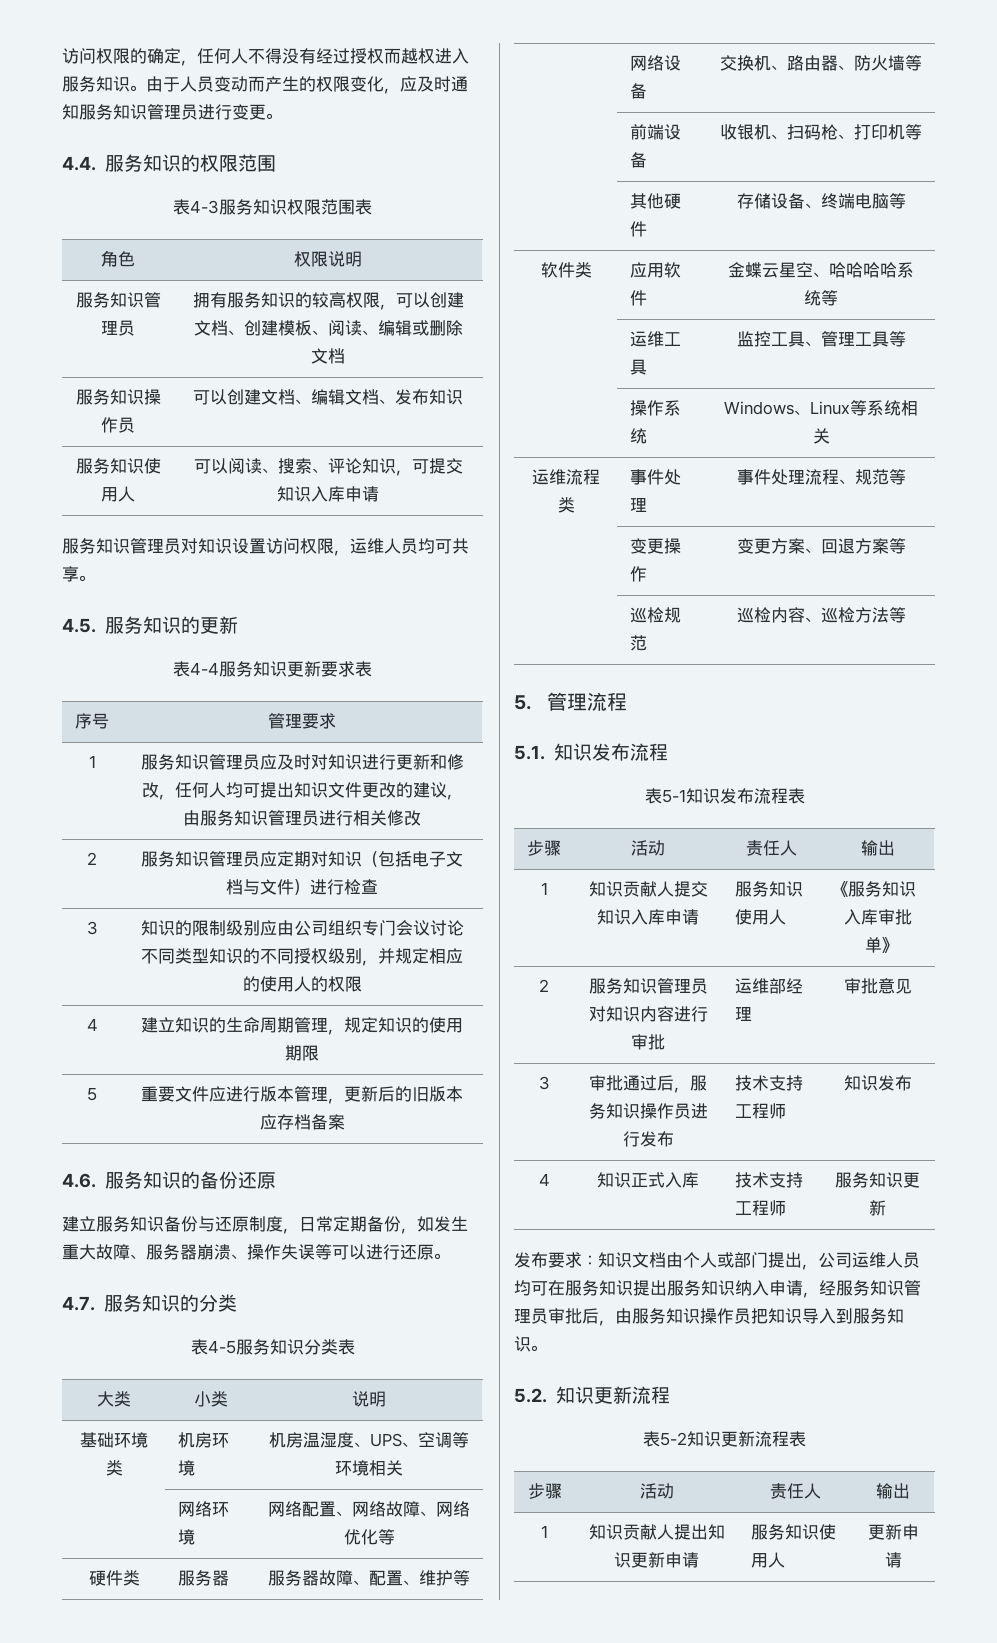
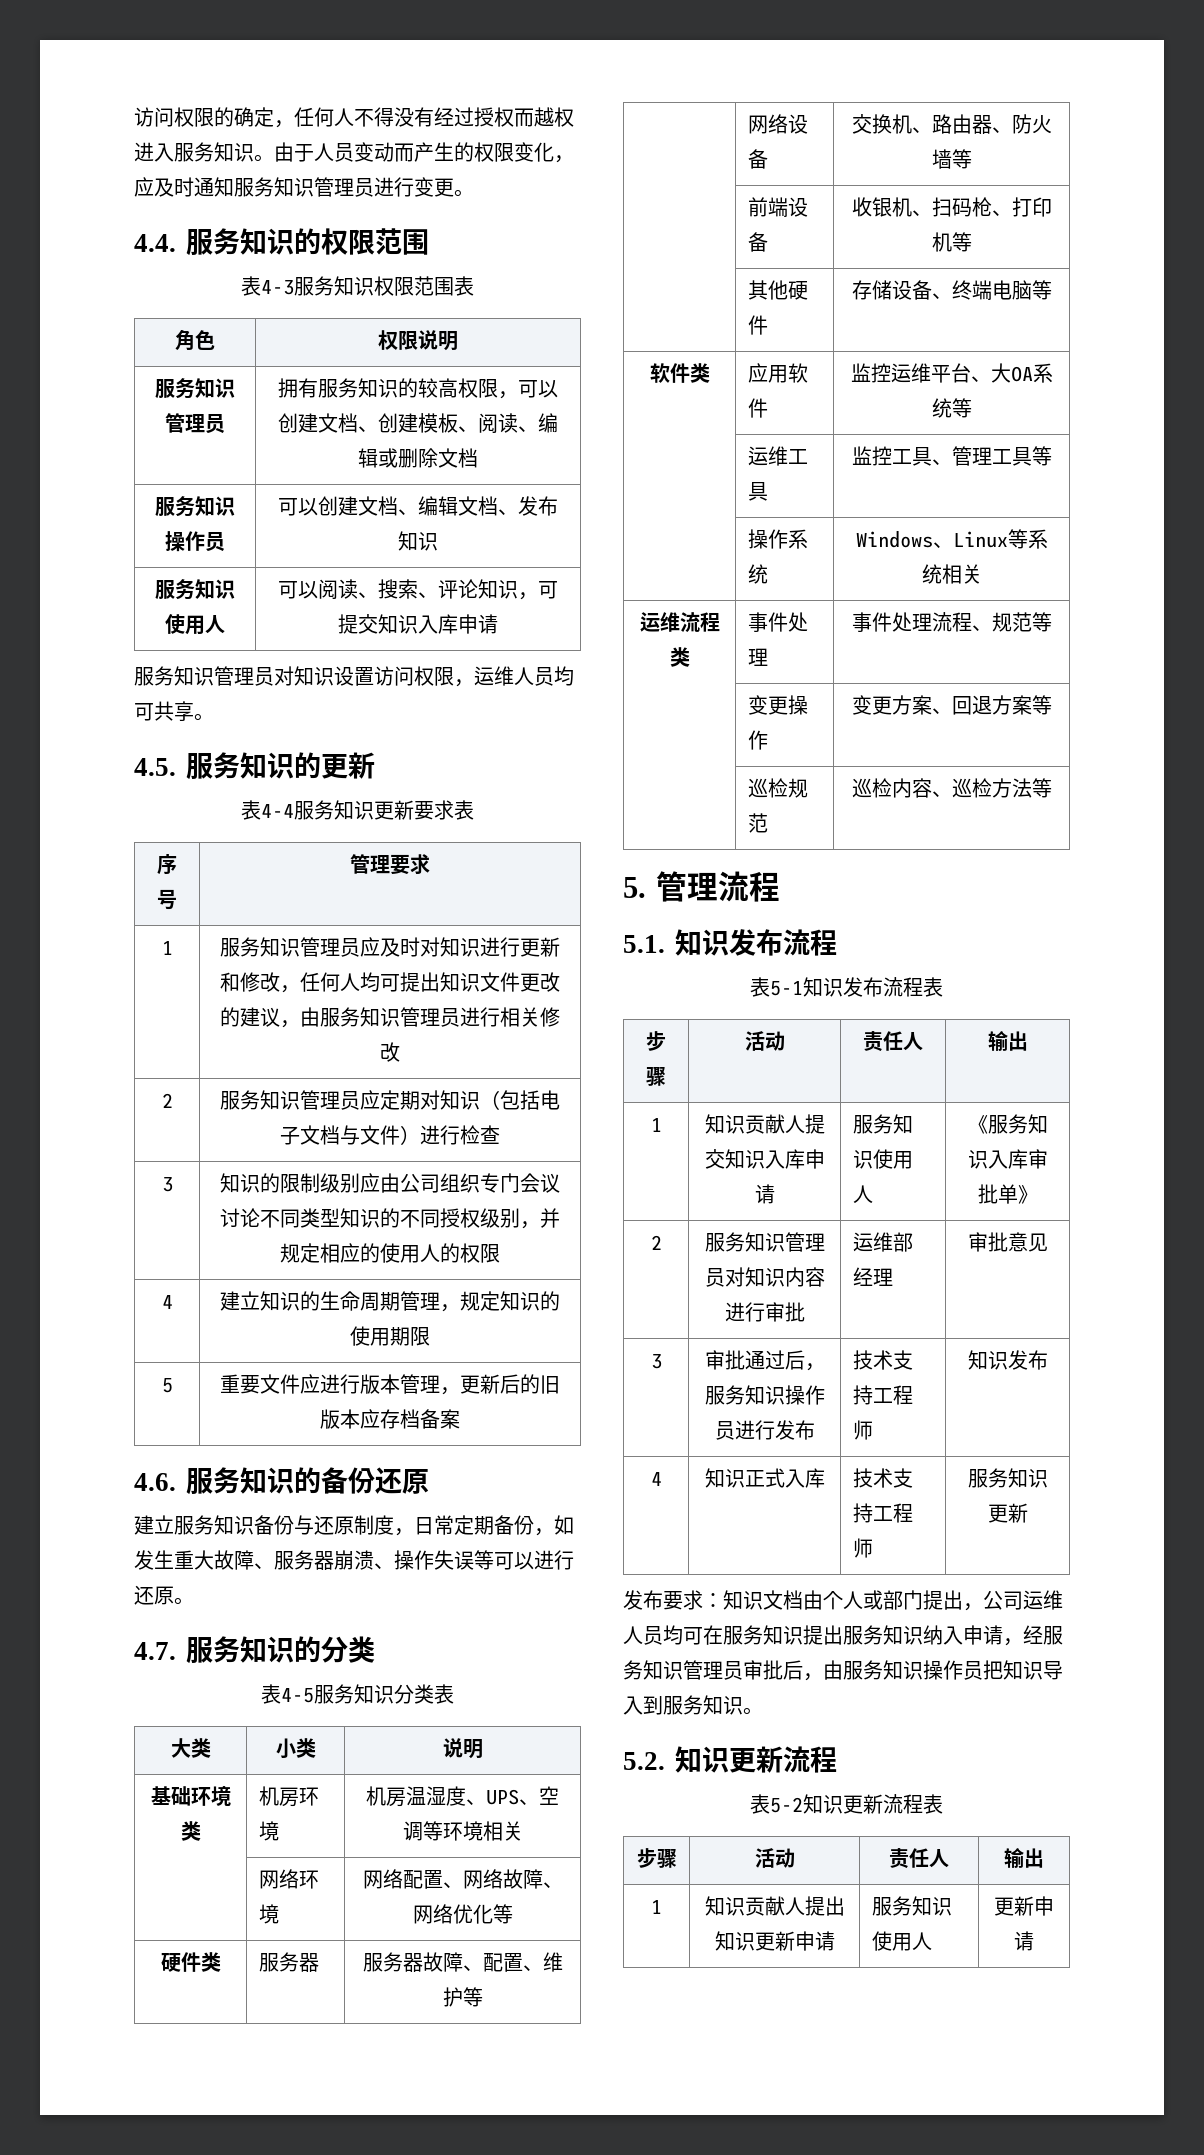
- 软件类 | 应用软件 | 金蝶云星空、哈哈哈哈系统等
+ 软件类 | 应用软件 | 监控运维平台、大OA系统等

